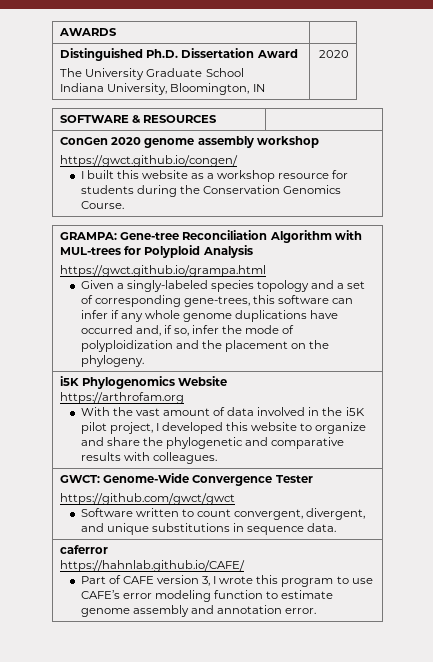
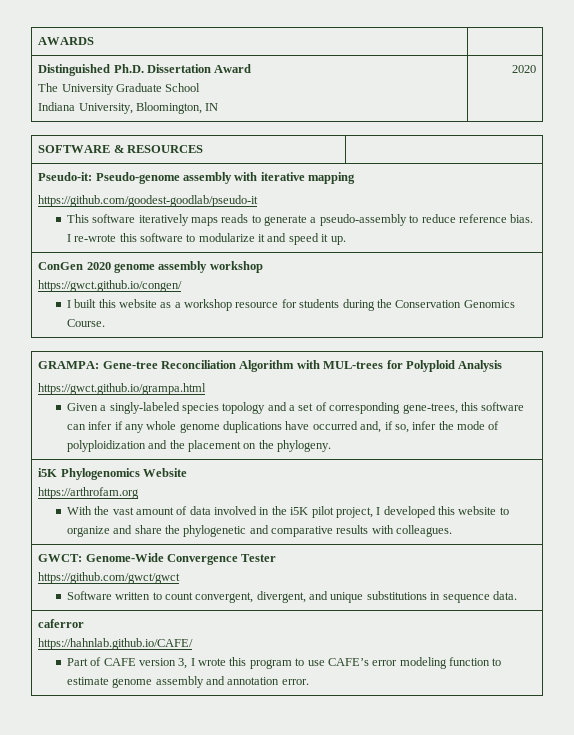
+ Pseudo-it: Pseudo-genome assembly with iterative mapping
+ https://github.com/goodest-goodlab/pseudo-it
+ This software iteratively maps reads to generate a pseudo-assembly to reduce reference bias. I re-wrote this software to modularize it and speed it up.

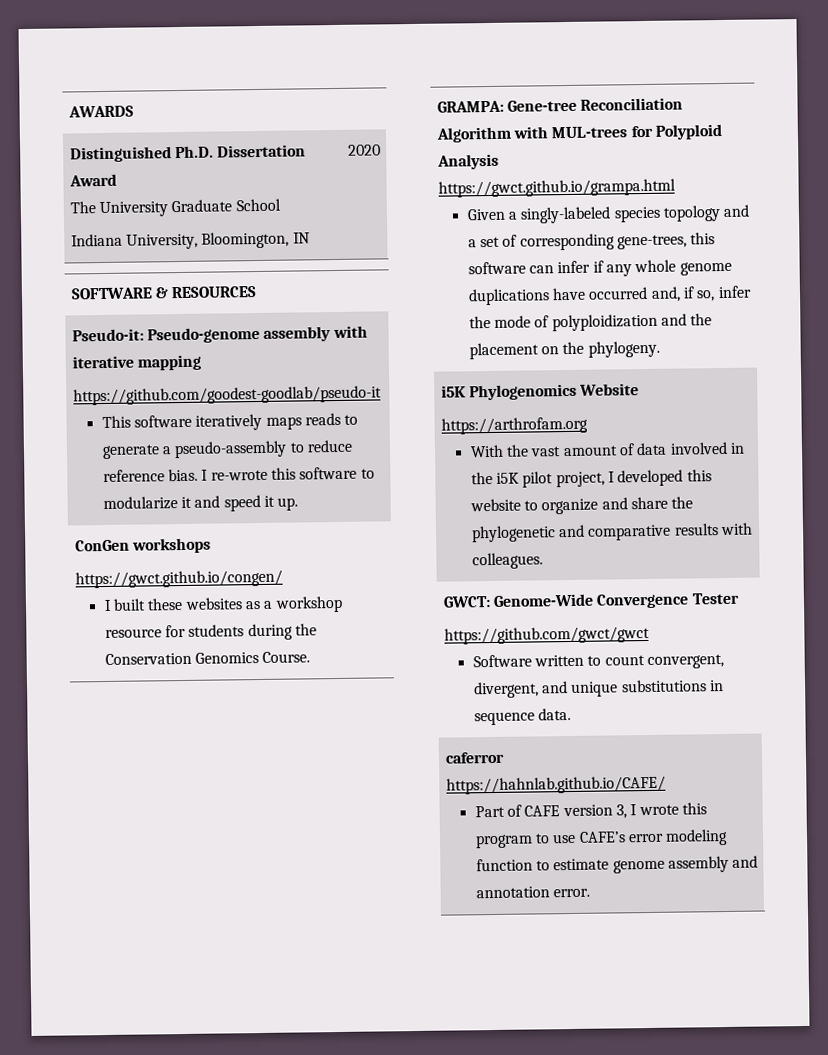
- ConGen 2020 genome assembly workshop
+ ConGen workshops
  https://gwct.github.io/congen/
- I built this website as a workshop resource for students during the Conservation Genomics Course.
+ I built these websites as a workshop resource for students during the Conservation Genomics Course.

